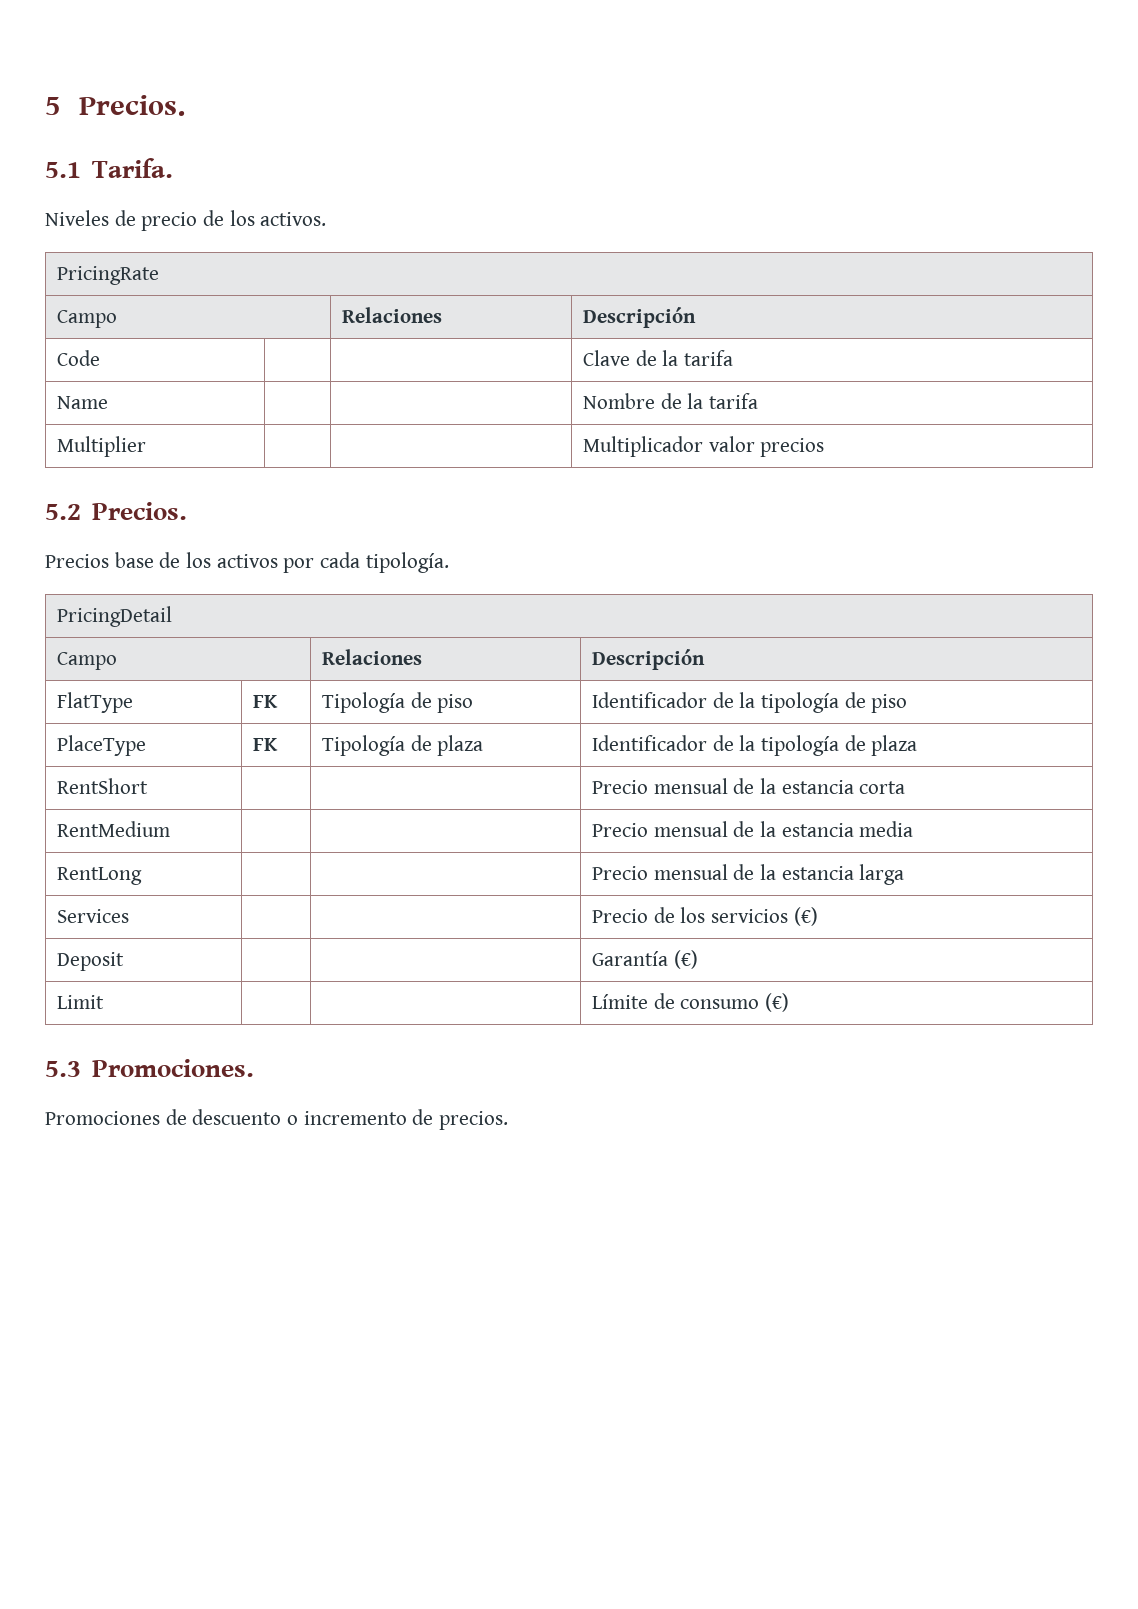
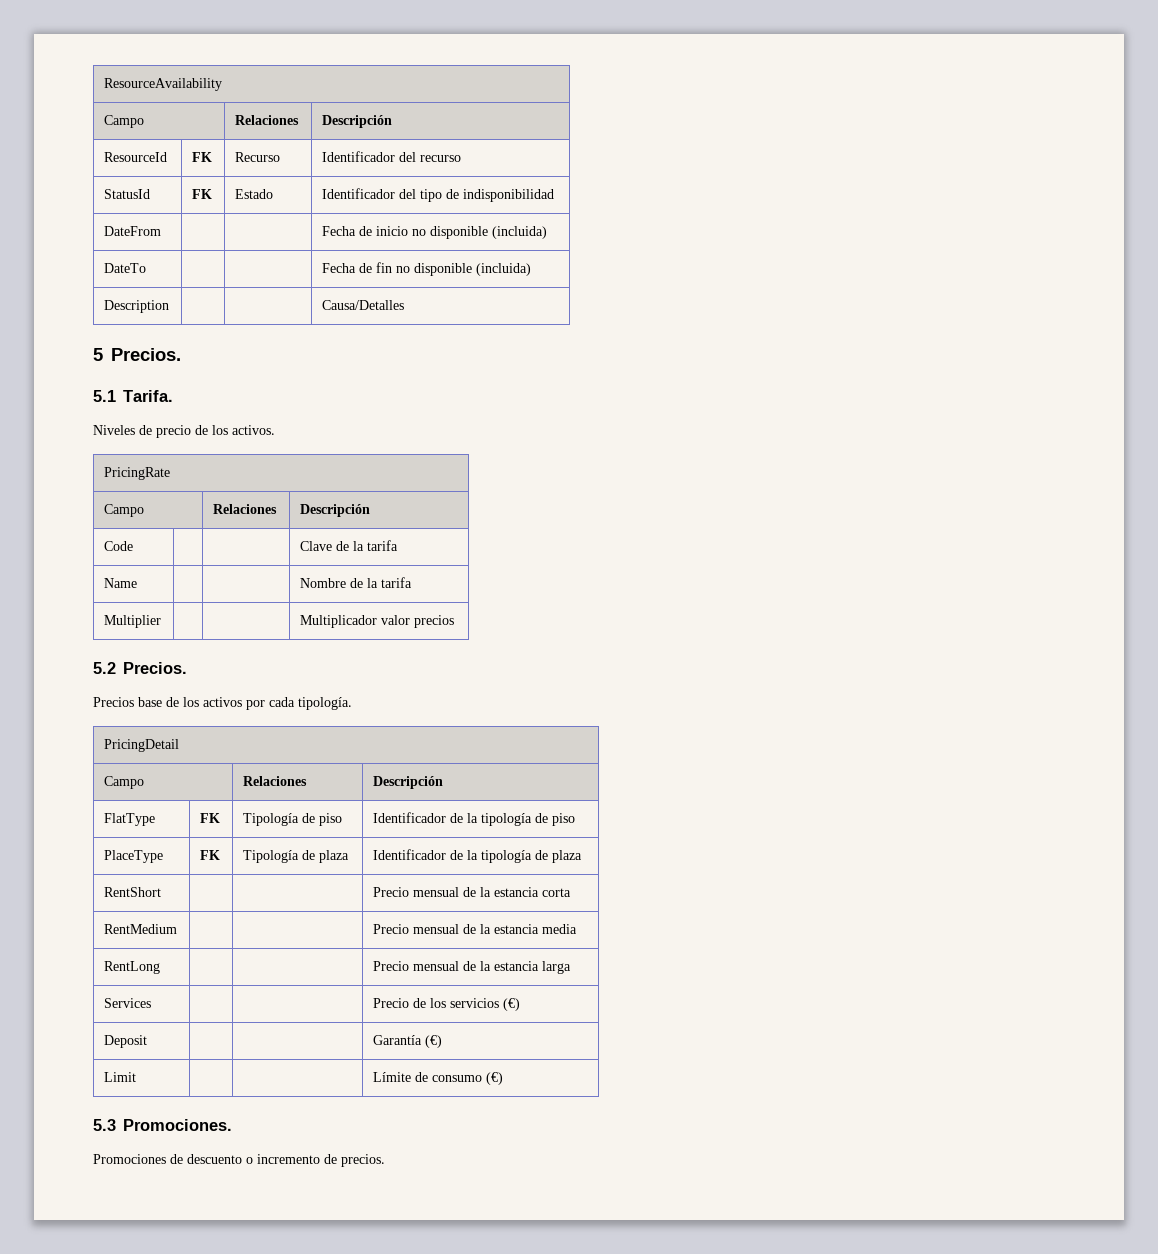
+ ResourceAvailability
+ Campo | Relaciones | Descripción
+ ResourceId | FK | Recurso | Identificador del recurso
+ StatusId | FK | Estado | Identificador del tipo de indisponibilidad
+ DateFrom | | | Fecha de inicio no disponible (incluida)
+ DateTo | | | Fecha de fin no disponible (incluida)
+ Description | | | Causa/Detalles

